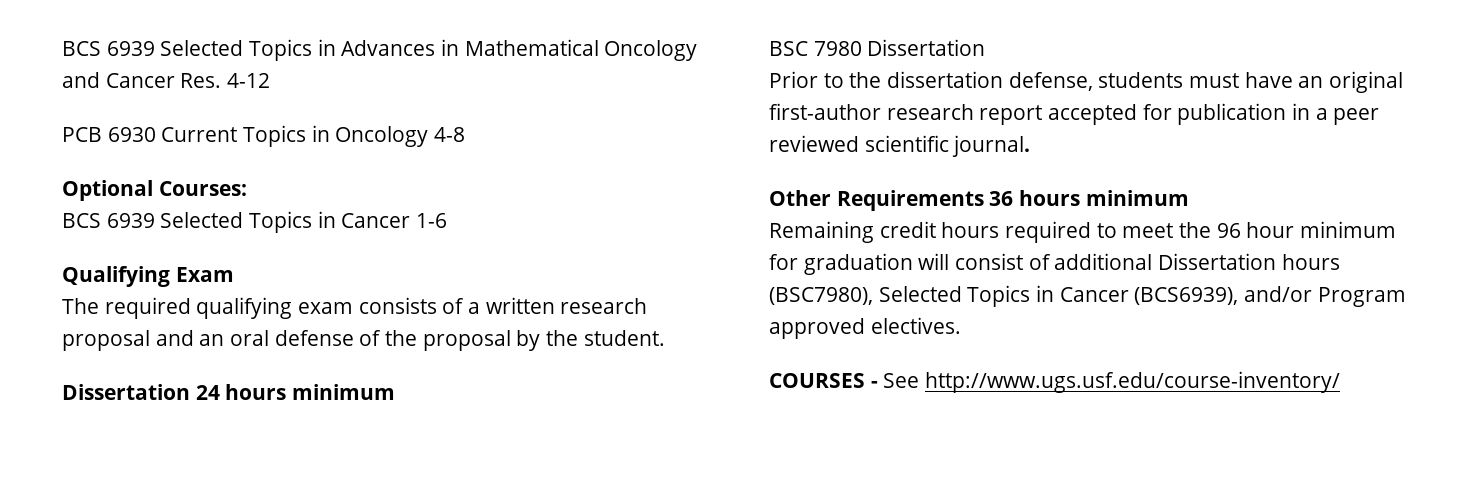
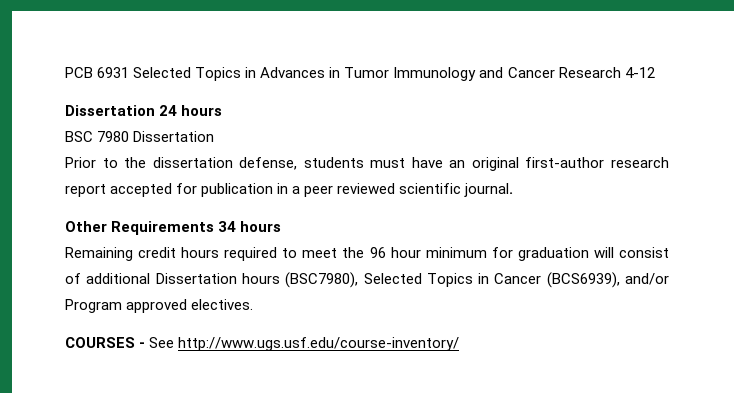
- BCS 6939 Selected Topics in Advances in Mathematical Oncology and Cancer Res. 4-12
+ PCB 6931 Selected Topics in Advances in Tumor Immunology and Cancer Research 4-12
- PCB 6930 Current Topics in Oncology 4-8
- Optional Courses:
- BCS 6939 Selected Topics in Cancer 1-6
- Qualifying Exam
- The required qualifying exam consists of a written research proposal and an oral defense of the proposal by the student.
- Dissertation 24 hours minimum
+ Dissertation 24 hours
- Other Requirements 36 hours minimum
+ Other Requirements 34 hours

